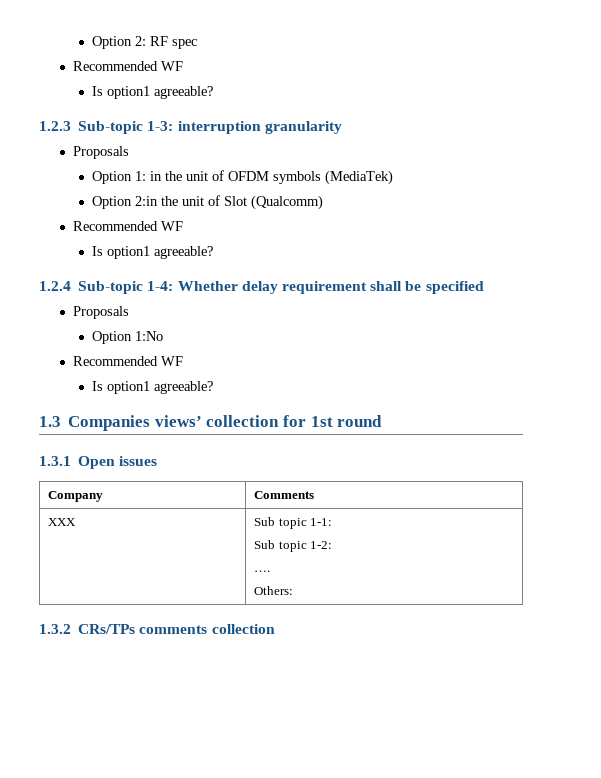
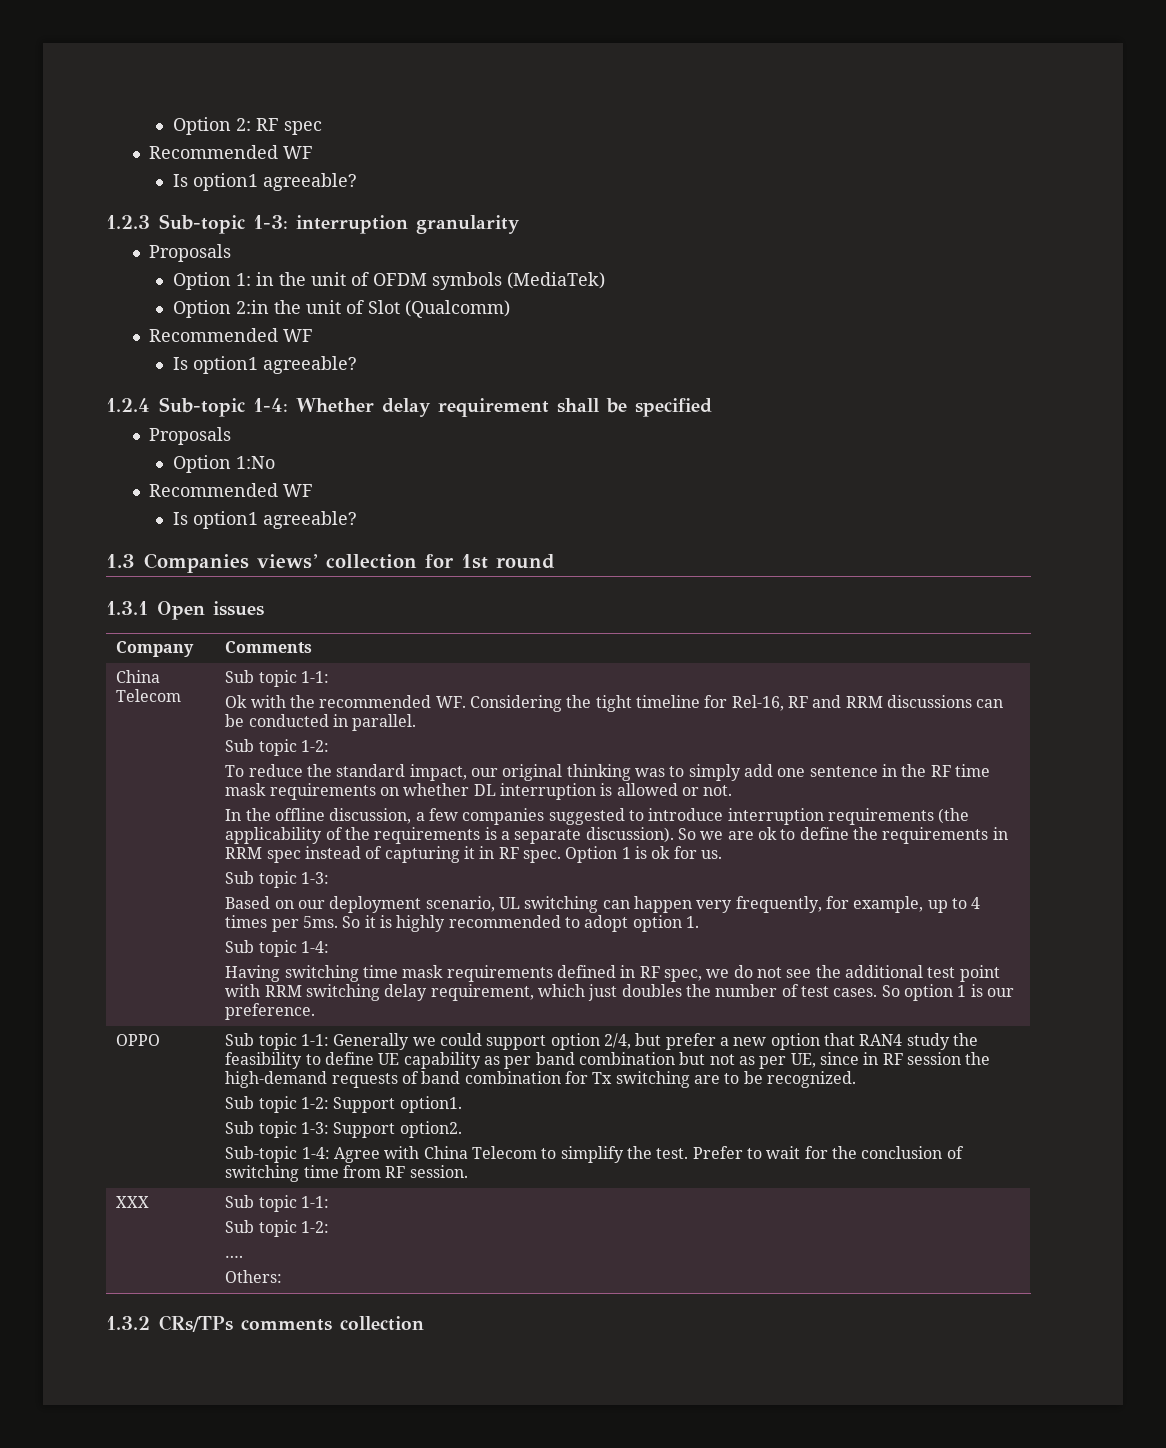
+ China Telecom | Sub topic 1-1:
+ Ok with the recommended WF. Considering the tight timeline for Rel-16, RF and RRM discussions can be conducted in parallel.
+ Sub topic 1-2:
+ To reduce the standard impact, our original thinking was to simply add one sentence in the RF time mask requirements on whether DL interruption is allowed or not.
+ In the offline discussion, a few companies suggested to introduce interruption requirements (the applicability of the requirements is a separate discussion). So we are ok to define the requirements in RRM spec instead of capturing it in RF spec. Option 1 is ok for us.
+ Sub topic 1-3:
+ Based on our deployment scenario, UL switching can happen very frequently, for example, up to 4 times per 5ms. So it is highly recommended to adopt option 1.
+ Sub topic 1-4:
+ Having switching time mask requirements defined in RF spec, we do not see the additional test point with RRM switching delay requirement, which just doubles the number of test cases. So option 1 is our preference.
+ OPPO | Sub topic 1-1: Generally we could support option 2/4, but prefer a new option that RAN4 study the feasibility to define UE capability as per band combination but not as per UE, since in RF session the high-demand requests of band combination for Tx switching are to be recognized.
+ Sub topic 1-2: Support option1.
+ Sub topic 1-3: Support option2.
+ Sub-topic 1-4: Agree with China Telecom to simplify the test. Prefer to wait for the conclusion of switching time from RF session.

